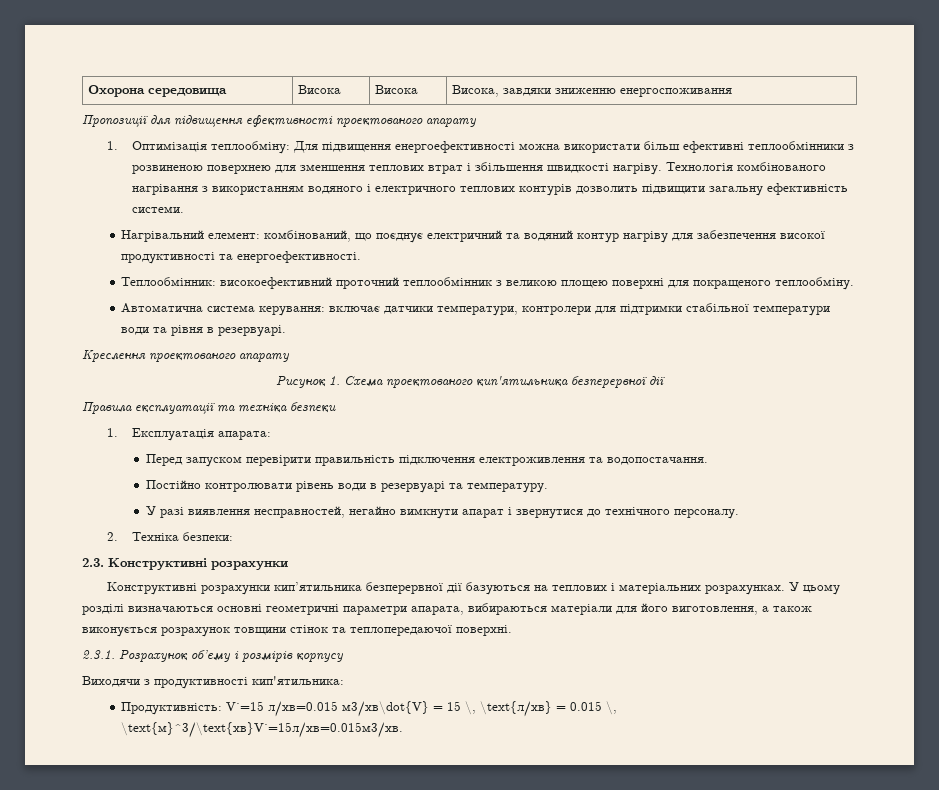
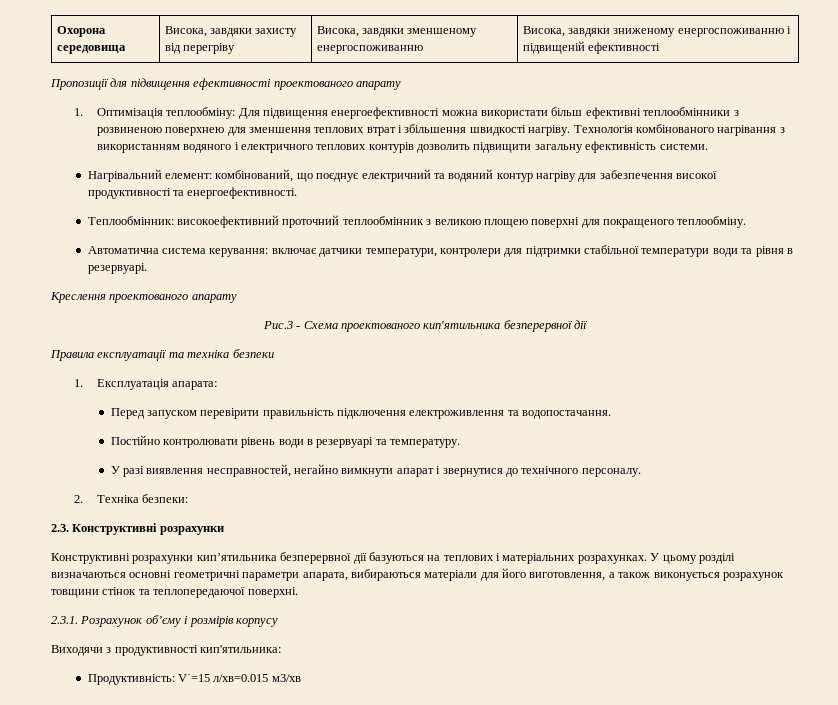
- Охорона середовища | Висока | Висока | Висока, завдяки зниженню енергоспоживання
+ Охорона середовища | Висока, завдяки захисту від перегріву | Висока, завдяки зменшеному енергоспоживанню | Висока, завдяки зниженому енергоспоживанню і підвищеній ефективності
- Рисунок 1. Схема проектованого кип'ятильника безперервної дії
+ Рис.3 - Схема проектованого кип'ятильника безперервної дії
- Продуктивність: V˙=15 л/хв=0.015 м3/хв\dot{V} = 15 \, \text{л/хв} = 0.015 \, \text{м}^3/\text{хв}V˙=15л/хв=0.015м3/хв.
+ Продуктивність: V˙=15 л/хв=0.015 м3/хв

